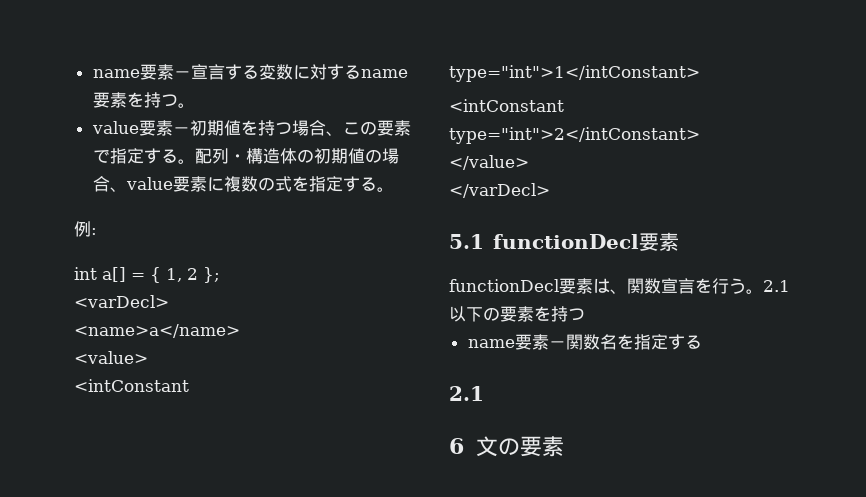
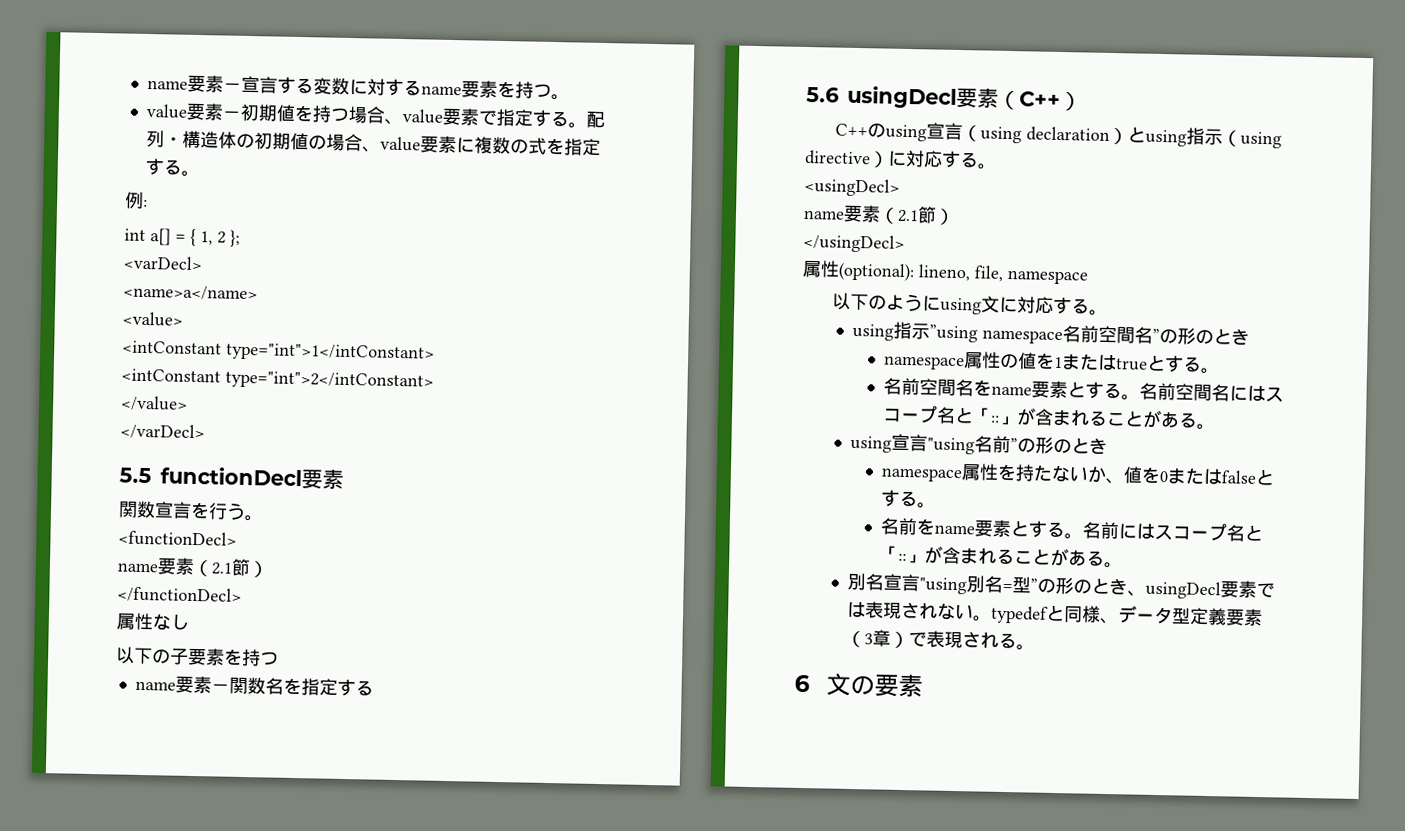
- value要素－初期値を持つ場合、この要素で指定する。
+ value要素－初期値を持つ場合、value要素で指定する。
- 5.1 functionDecl要素
+ 5.5 functionDecl要素
- functionDecl要素は、関数宣言を行う。2.1以下の要素を持つ
+ 関数宣言を行う。
+ <functionDecl>
+ name要素（2.1節）
+ </functionDecl>
+ 属性なし
+ 以下の子要素を持つ
  name要素－関数名を指定する
- 2.1
+ 5.6 usingDecl要素（C++）
+ C++のusing宣言（using declaration）とusing指示（using directive）に対応する。
+ <usingDecl>
+ name要素（2.1節）
+ </usingDecl>
+ 属性(optional): lineno, file, namespace
+ 以下のようにusing文に対応する。
+ using指示”using namespace名前空間名”の形のとき
+ namespace属性の値を1またはtrueとする。
+ 名前空間名をname要素とする。名前空間名にはスコープ名と「::」が含まれることがある。
+ using宣言"using名前”の形のとき
+ namespace属性を持たないか、値を0またはfalseとする。
+ 名前をname要素とする。名前にはスコープ名と「::」が含まれることがある。
+ 別名宣言"using別名=型”の形のとき、usingDecl要素では表現されない。typedefと同様、データ型定義要素（3章）で表現される。

